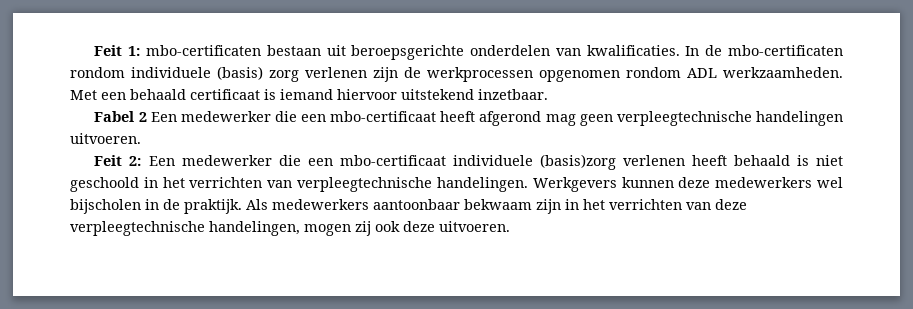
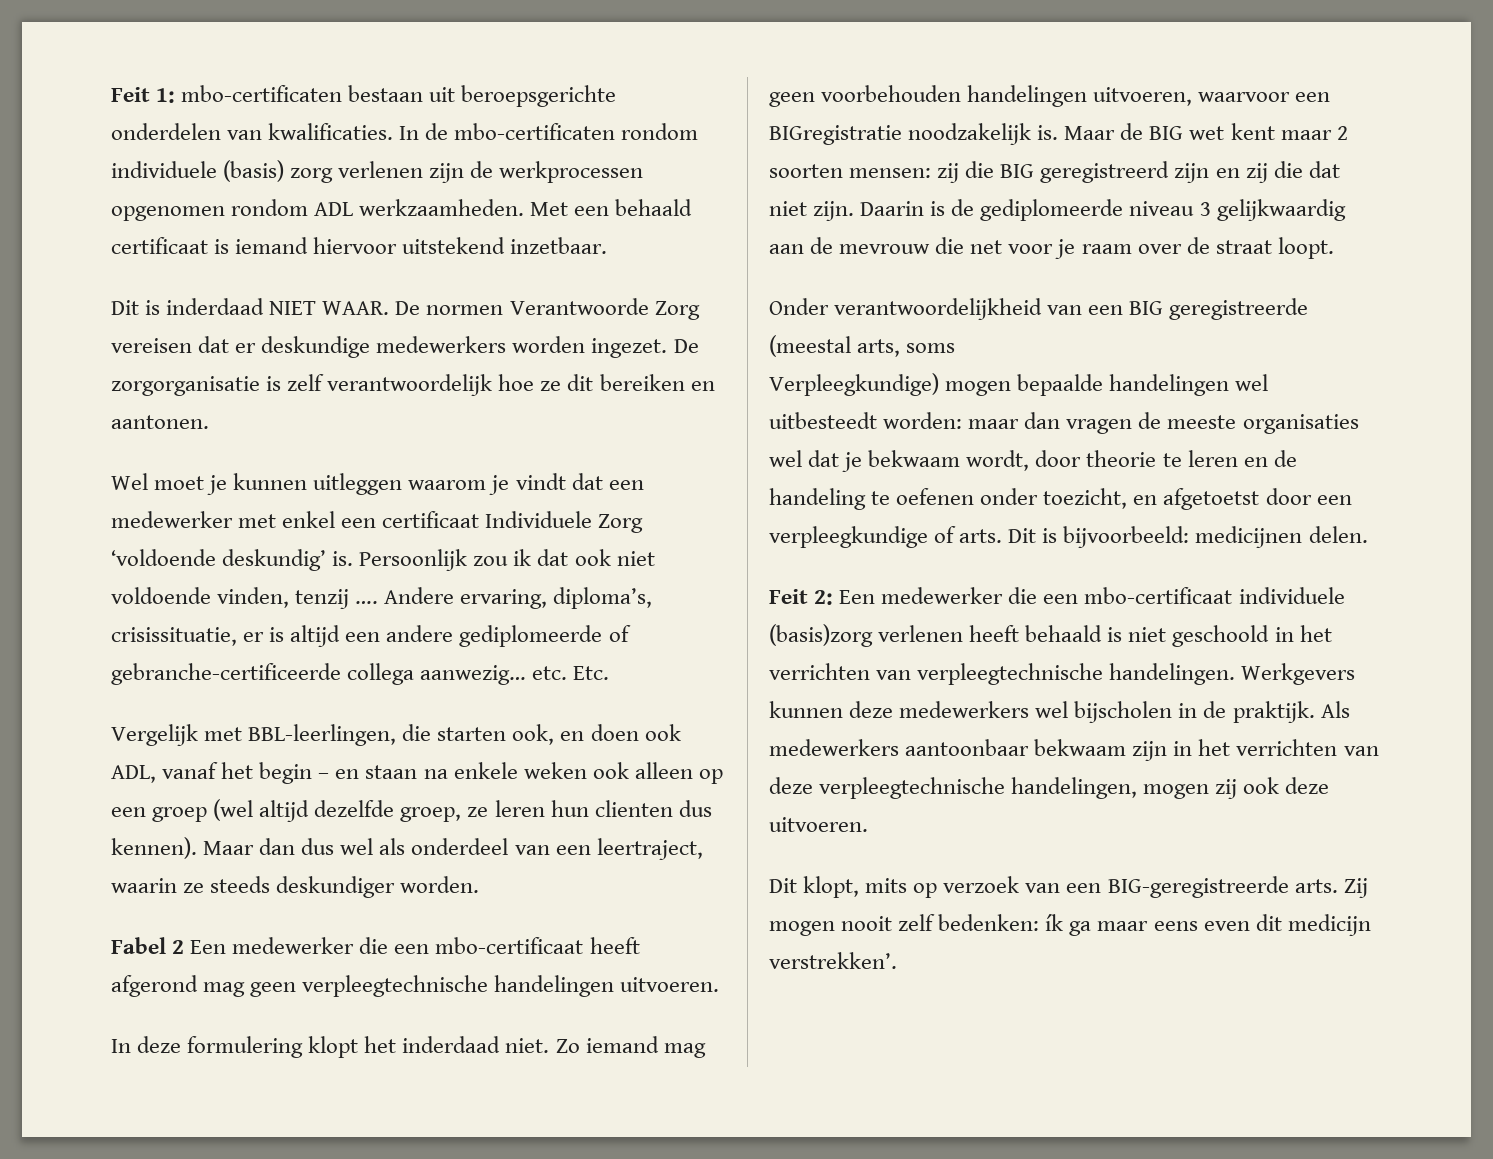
+ Dit is inderdaad NIET WAAR. De normen Verantwoorde Zorg vereisen dat er deskundige medewerkers worden ingezet. De zorgorganisatie is zelf verantwoordelijk hoe ze dit bereiken en aantonen.
+ Wel moet je kunnen uitleggen waarom je vindt dat een medewerker met enkel een certificaat Individuele Zorg ‘voldoende deskundig’ is. Persoonlijk zou ik dat ook niet voldoende vinden, tenzij …. Andere ervaring, diploma’s, crisissituatie, er is altijd een andere gediplomeerde of gebranche-certificeerde collega aanwezig… etc. Etc.
+ Vergelijk met BBL-leerlingen, die starten ook, en doen ook ADL, vanaf het begin – en staan na enkele weken ook alleen op een groep (wel altijd dezelfde groep, ze leren hun clienten dus kennen). Maar dan dus wel als onderdeel van een leertraject, waarin ze steeds deskundiger worden.
+ In deze formulering klopt het inderdaad niet. Zo iemand mag geen voorbehouden handelingen uitvoeren, waarvoor een BIGregistratie noodzakelijk is. Maar de BIG wet kent maar 2 soorten mensen: zij die BIG geregistreerd zijn en zij die dat niet zijn. Daarin is de gediplomeerde niveau 3 gelijkwaardig aan de mevrouw die net voor je raam over de straat loopt.
+ Onder verantwoordelijkheid van een BIG geregistreerde (meestal arts, soms
+ Verpleegkundige) mogen bepaalde handelingen wel uitbesteedt worden: maar dan vragen de meeste organisaties wel dat je bekwaam wordt, door theorie te leren en de handeling te oefenen onder toezicht, en afgetoetst door een verpleegkundige of arts. Dit is bijvoorbeeld: medicijnen delen.
+ Dit klopt, mits op verzoek van een BIG-geregistreerde arts. Zij mogen nooit zelf bedenken: ík ga maar eens even dit medicijn verstrekken’.

